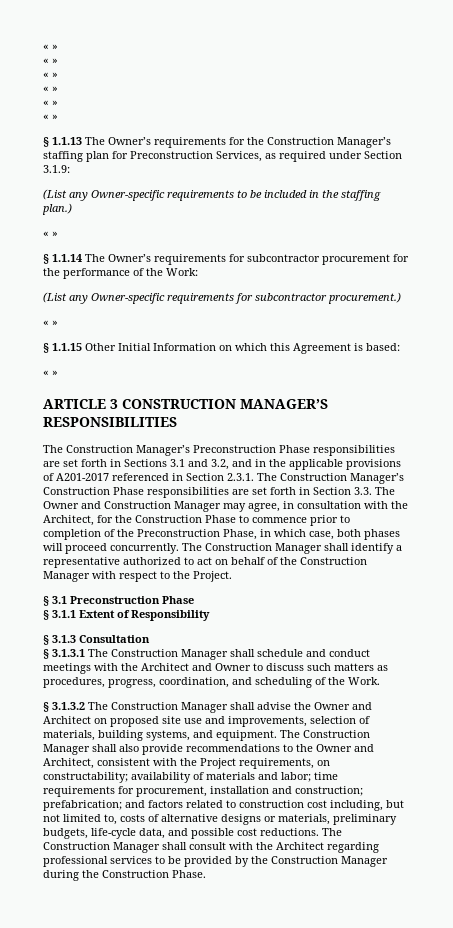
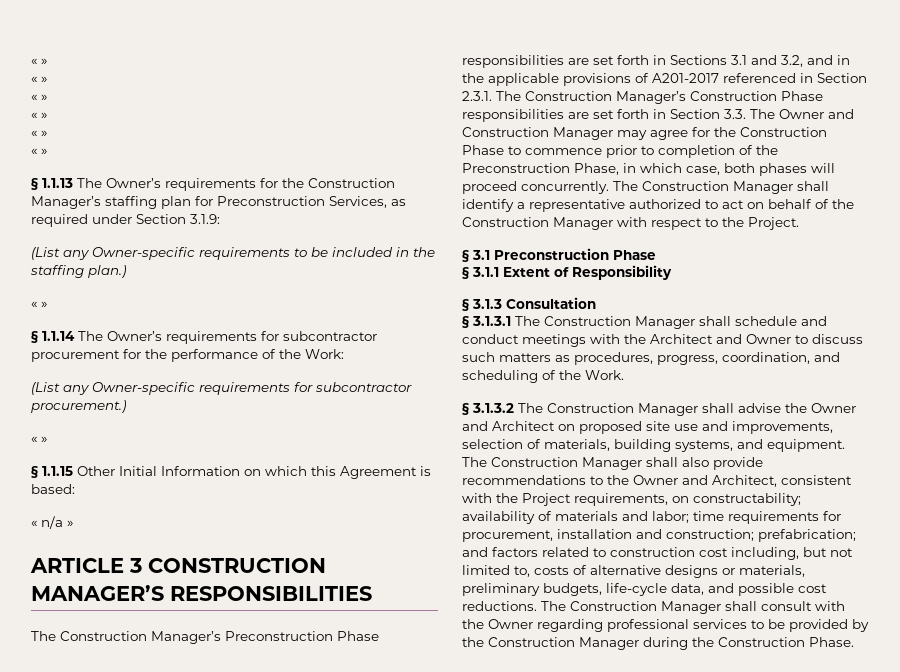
  § 1.1.15 Other Initial Information on which this Agreement is based:
- « »
+ « n/a »
- The Construction Manager’s Preconstruction Phase responsibilities are set forth in Sections 3.1 and 3.2, and in the applicable provisions of A201-2017 referenced in Section 2.3.1. The Construction Manager’s Construction Phase responsibilities are set forth in Section 3.3. The Owner and Construction Manager may agree, in consultation with the Architect, for the Construction Phase to commence prior to completion of the Preconstruction Phase, in which case, both phases will proceed concurrently.
+ The Construction Manager’s Preconstruction Phase responsibilities are set forth in Sections 3.1 and 3.2, and in the applicable provisions of A201-2017 referenced in Section 2.3.1. The Construction Manager’s Construction Phase responsibilities are set forth in Section 3.3. The Owner and Construction Manager may agree for the Construction Phase to commence prior to completion of the Preconstruction Phase, in which case, both phases will proceed concurrently.
- The Construction Manager shall consult with the Architect regarding professional services to be provided by the Construction Manager during the Construction Phase.
+ The Construction Manager shall consult with the Owner regarding professional services to be provided by the Construction Manager during the Construction Phase.

